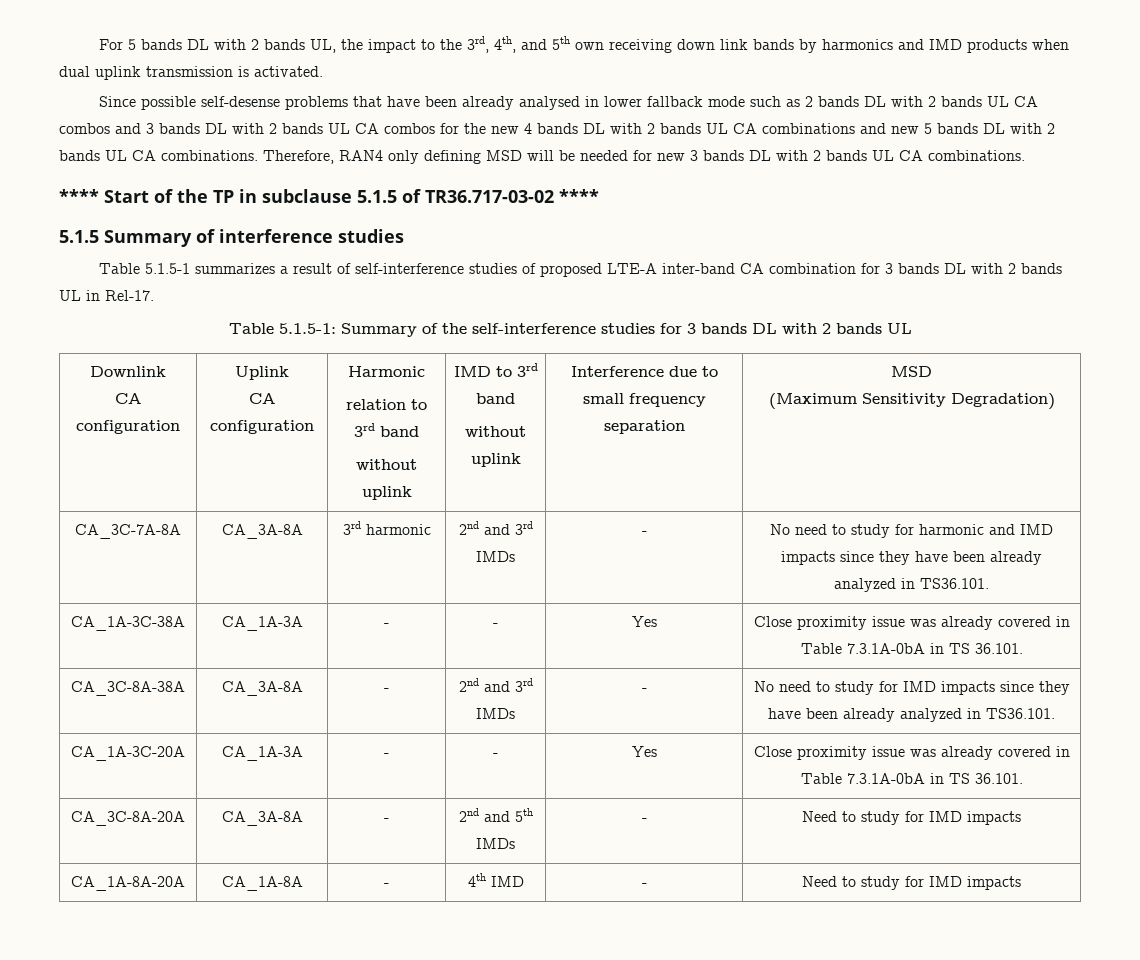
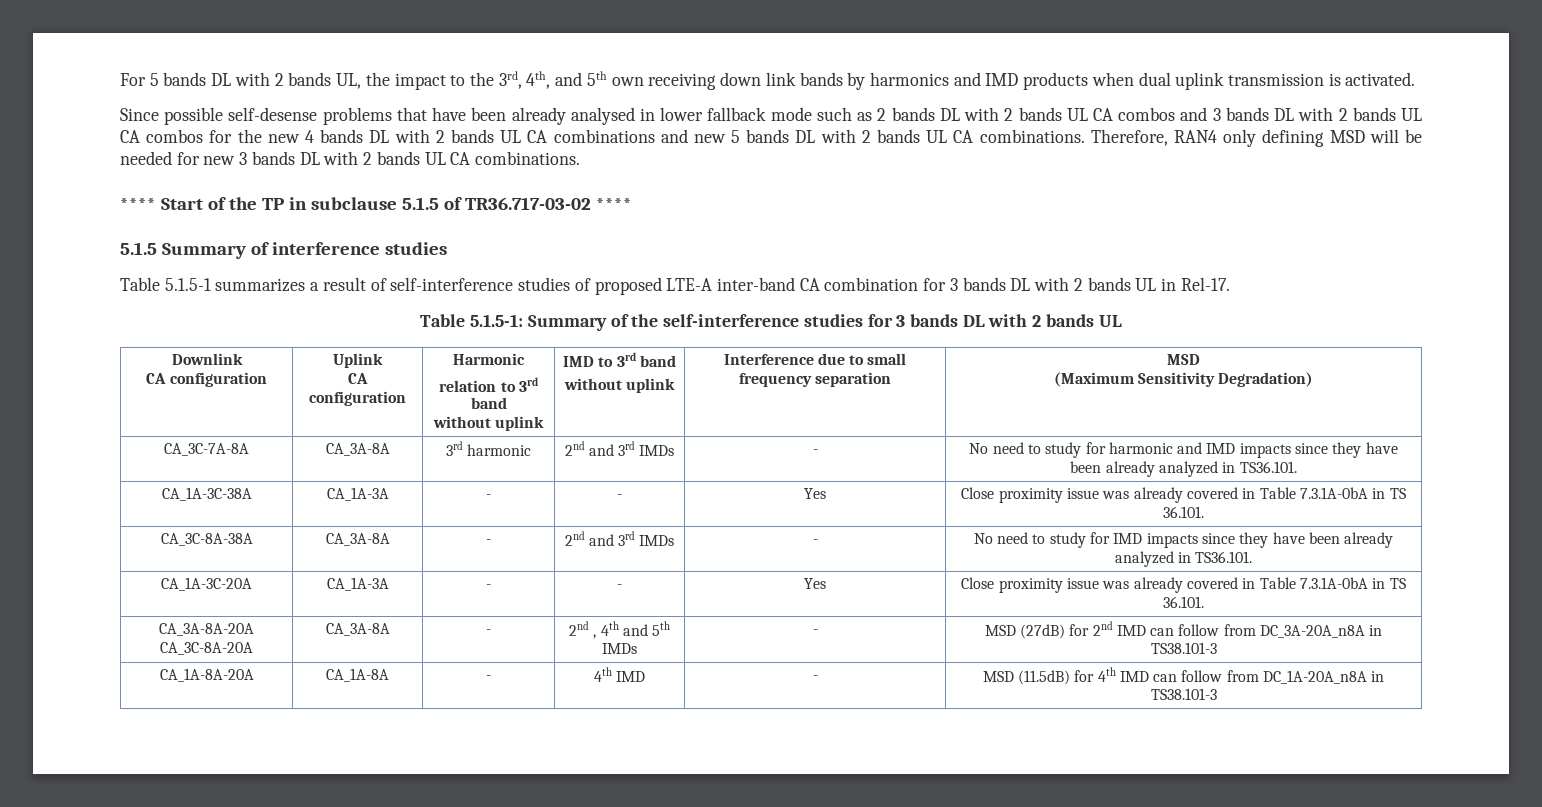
- CA_3C-8A-20A | CA_3A-8A | - | 2nd and 5th IMDs | - | Need to study for IMD impacts
+ CA_3A-8A-20A CA_3C-8A-20A | CA_3A-8A | - | 2nd , 4th and 5th IMDs | - | MSD (27dB) for 2nd IMD can follow from DC_3A-20A_n8A in TS38.101-3
- CA_1A-8A-20A | CA_1A-8A | - | 4th IMD | - | Need to study for IMD impacts
+ CA_1A-8A-20A | CA_1A-8A | - | 4th IMD | - | MSD (11.5dB) for 4th IMD can follow from DC_1A-20A_n8A in TS38.101-3

